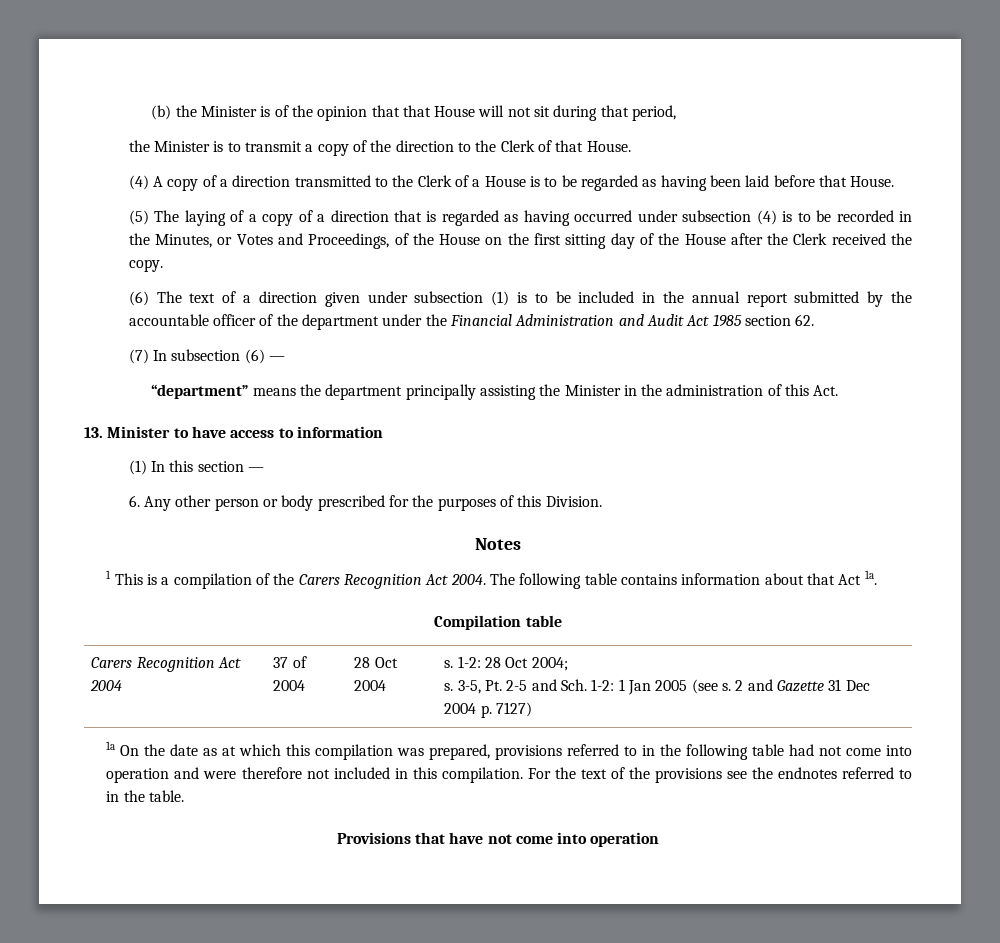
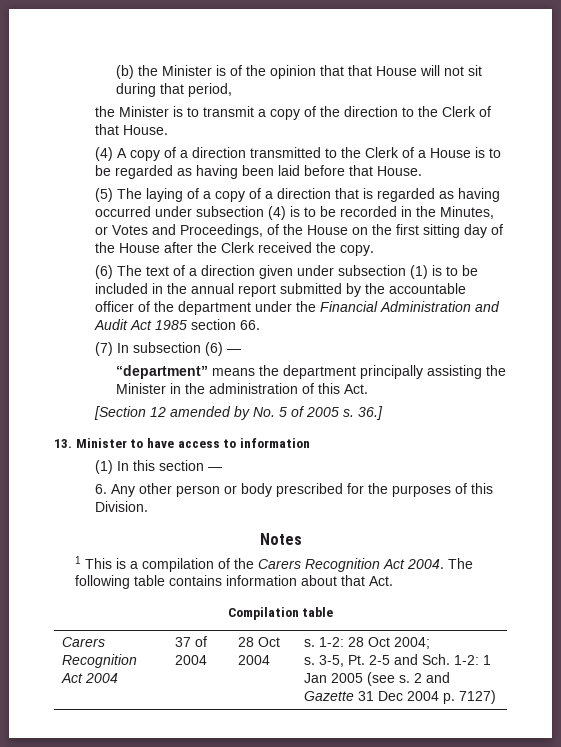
- (6) The text of a direction given under subsection (1) is to be included in the annual report submitted by the accountable officer of the department under the Financial Administration and Audit Act 1985 section 62.
+ (6) The text of a direction given under subsection (1) is to be included in the annual report submitted by the accountable officer of the department under the Financial Administration and Audit Act 1985 section 66.
+ [Section 12 amended by No. 5 of 2005 s. 36.]
- The following table contains information about that Act 1a.
+ The following table contains information about that Act.
- 1a On the date as at which this compilation was prepared, provisions referred to in the following table had not come into operation and were therefore not included in this compilation. For the text of the provisions see the endnotes referred to in the table.
- Provisions that have not come into operation

